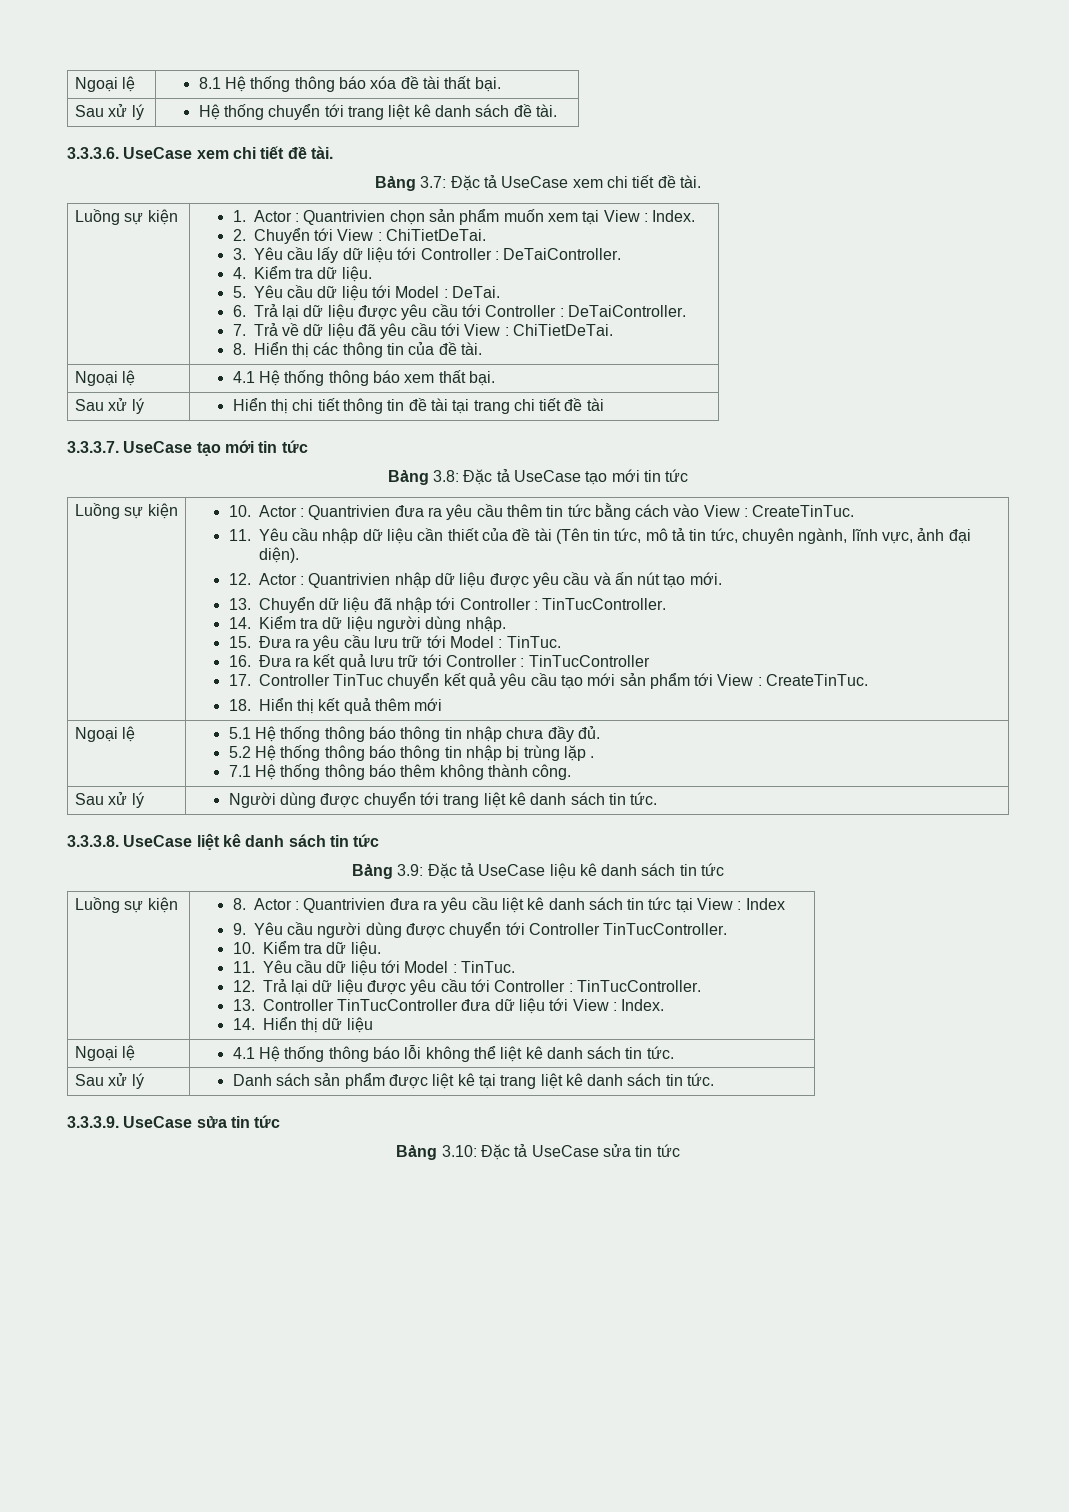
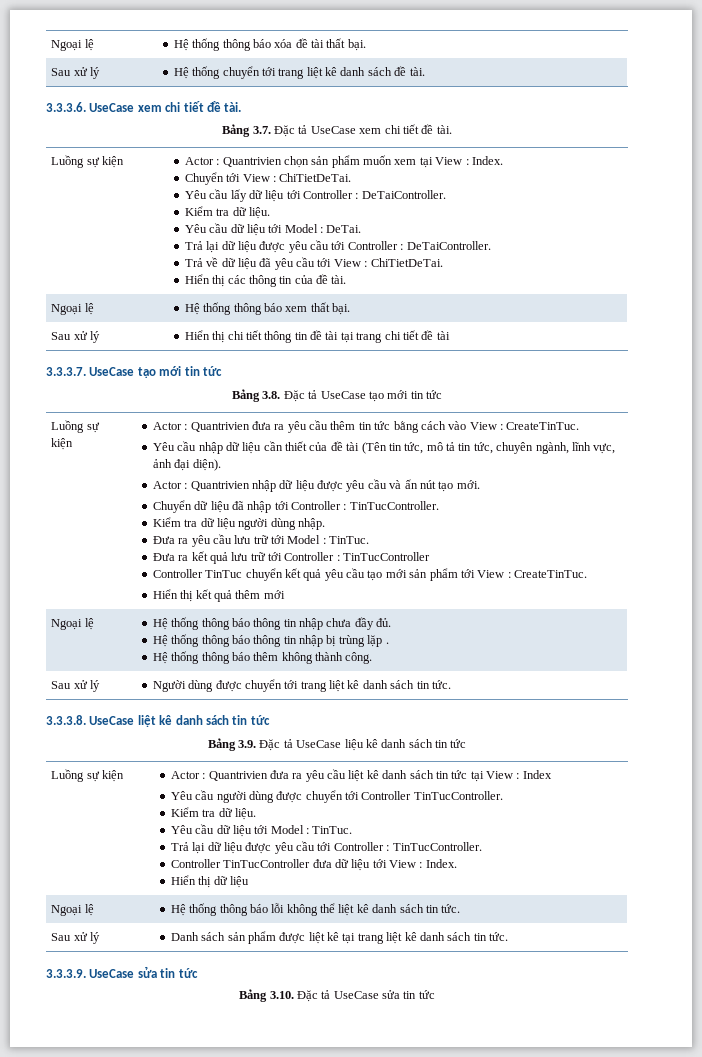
- Ngoại lệ | 8.1 Hệ thống thông báo xóa đề tài thất bại.
+ Ngoại lệ | Hệ thống thông báo xóa đề tài thất bại.
- Bảng 3.7: Đặc tả UseCase xem chi tiết đề tài.
+ Bảng 3.7. Đặc tả UseCase xem chi tiết đề tài.
- 1. Actor : Quantrivien chọn sản phẩm muốn xem tại View : Index.
+ Actor : Quantrivien chọn sản phẩm muốn xem tại View : Index.
- 2. Chuyển tới View : ChiTietDeTai.
+ Chuyển tới View : ChiTietDeTai.
- 3. Yêu cầu lấy dữ liệu tới Controller : DeTaiController.
- 4. Kiểm tra dữ liệu.
- 5. Yêu cầu dữ liệu tới Model : DeTai.
+ Yêu cầu lấy dữ liệu tới Controller : DeTaiController.
+ Kiểm tra dữ liệu.
+ Yêu cầu dữ liệu tới Model : DeTai.
- 6. Trả lại dữ liệu được yêu cầu tới Controller : DeTaiController.
+ Trả lại dữ liệu được yêu cầu tới Controller : DeTaiController.
- 7. Trả về dữ liệu đã yêu cầu tới View : ChiTietDeTai.
+ Trả về dữ liệu đã yêu cầu tới View : ChiTietDeTai.
- 8. Hiển thị các thông tin của đề tài.
+ Hiển thị các thông tin của đề tài.
- Ngoại lệ | 4.1 Hệ thống thông báo xem thất bại.
+ Ngoại lệ | Hệ thống thông báo xem thất bại.
- Bảng 3.8: Đặc tả UseCase tạo mới tin tức
+ Bảng 3.8. Đặc tả UseCase tạo mới tin tức
- 10. Actor : Quantrivien đưa ra yêu cầu thêm tin tức bằng cách vào View : CreateTinTuc.
+ Actor : Quantrivien đưa ra yêu cầu thêm tin tức bằng cách vào View : CreateTinTuc.
- 11. Yêu cầu nhập dữ liệu cần thiết của đề tài (Tên tin tức, mô tả tin tức, chuyên ngành, lĩnh vực, ảnh đại diện).
+ Yêu cầu nhập dữ liệu cần thiết của đề tài (Tên tin tức, mô tả tin tức, chuyên ngành, lĩnh vực, ảnh đại diện).
- 12. Actor : Quantrivien nhập dữ liệu được yêu cầu và ấn nút tạo mới.
+ Actor : Quantrivien nhập dữ liệu được yêu cầu và ấn nút tạo mới.
- 13. Chuyển dữ liệu đã nhập tới Controller : TinTucController.
+ Chuyển dữ liệu đã nhập tới Controller : TinTucController.
- 14. Kiểm tra dữ liệu người dùng nhập.
+ Kiểm tra dữ liệu người dùng nhập.
- 15. Đưa ra yêu cầu lưu trữ tới Model : TinTuc.
+ Đưa ra yêu cầu lưu trữ tới Model : TinTuc.
- 16. Đưa ra kết quả lưu trữ tới Controller : TinTucController
+ Đưa ra kết quả lưu trữ tới Controller : TinTucController
- 17. Controller TinTuc chuyển kết quả yêu cầu tạo mới sản phẩm tới View : CreateTinTuc.
+ Controller TinTuc chuyển kết quả yêu cầu tạo mới sản phẩm tới View : CreateTinTuc.
- 18. Hiển thị kết quả thêm mới
+ Hiển thị kết quả thêm mới
- Ngoại lệ | 5.1 Hệ thống thông báo thông tin nhập chưa đầy đủ.
- 5.2 Hệ thống thông báo thông tin nhập bị trùng lặp .
- 7.1 Hệ thống thông báo thêm không thành công.
+ Ngoại lệ | Hệ thống thông báo thông tin nhập chưa đầy đủ.
+ Hệ thống thông báo thông tin nhập bị trùng lặp .
+ Hệ thống thông báo thêm không thành công.
- Bảng 3.9: Đặc tả UseCase liệu kê danh sách tin tức
+ Bảng 3.9. Đặc tả UseCase liệu kê danh sách tin tức
- 8. Actor : Quantrivien đưa ra yêu cầu liệt kê danh sách tin tức tại View : Index
+ Actor : Quantrivien đưa ra yêu cầu liệt kê danh sách tin tức tại View : Index
- 9. Yêu cầu người dùng được chuyển tới Controller TinTucController.
- 10. Kiểm tra dữ liệu.
- 11. Yêu cầu dữ liệu tới Model : TinTuc.
+ Yêu cầu người dùng được chuyển tới Controller TinTucController.
+ Kiểm tra dữ liệu.
+ Yêu cầu dữ liệu tới Model : TinTuc.
- 12. Trả lại dữ liệu được yêu cầu tới Controller : TinTucController.
+ Trả lại dữ liệu được yêu cầu tới Controller : TinTucController.
- 13. Controller TinTucController đưa dữ liệu tới View : Index.
+ Controller TinTucController đưa dữ liệu tới View : Index.
- 14. Hiển thị dữ liệu
+ Hiển thị dữ liệu
- Ngoại lệ | 4.1 Hệ thống thông báo lỗi không thể liệt kê danh sách tin tức.
+ Ngoại lệ | Hệ thống thông báo lỗi không thể liệt kê danh sách tin tức.
- Bảng 3.10: Đặc tả UseCase sửa tin tức
+ Bảng 3.10. Đặc tả UseCase sửa tin tức

